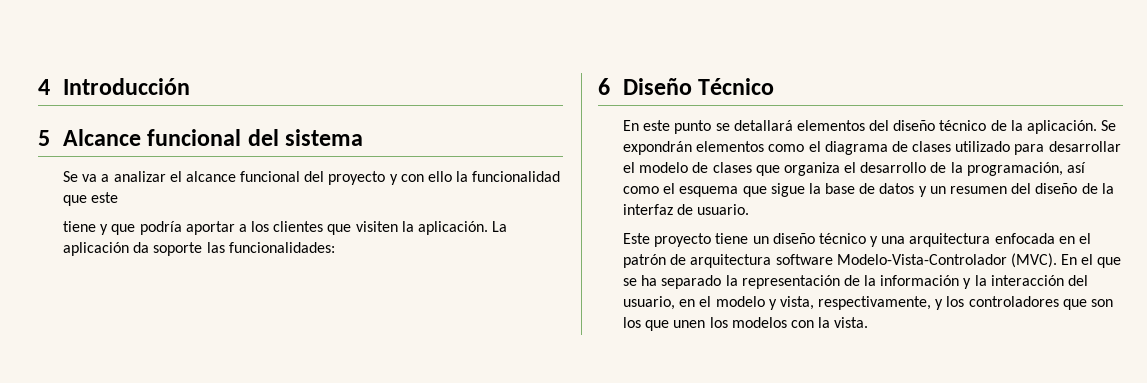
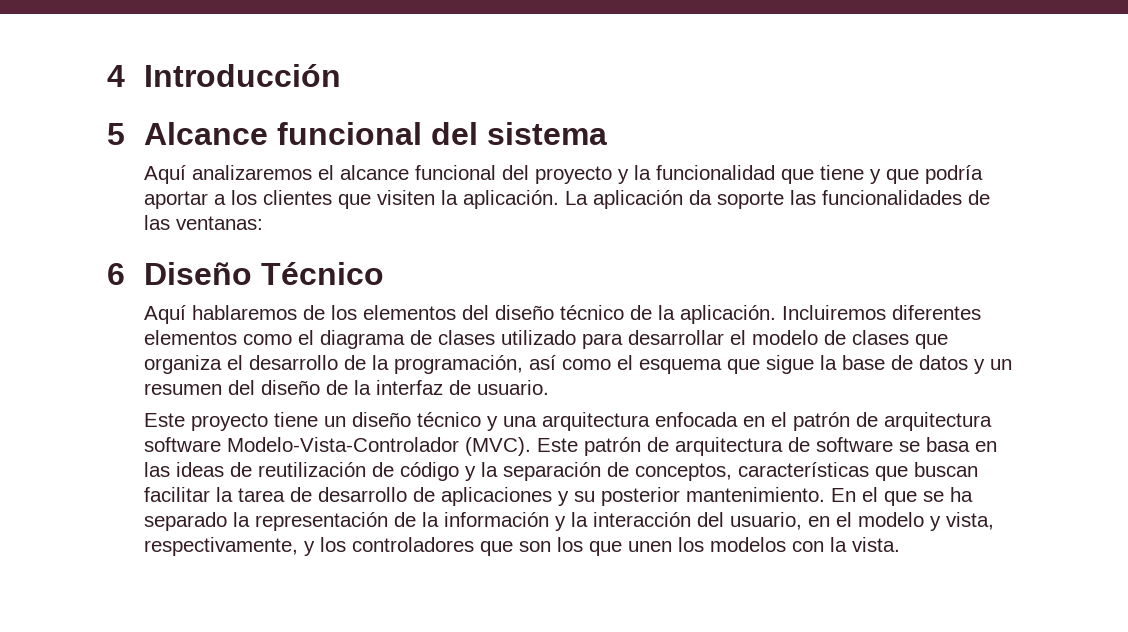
- Se va a analizar el alcance funcional del proyecto y con ello la funcionalidad que este
- tiene y que podría aportar a los clientes que visiten la aplicación.
+ Aquí analizaremos el alcance funcional del proyecto y la funcionalidad que tiene y que podría aportar a los clientes que visiten la aplicación.
- La aplicación da soporte las funcionalidades:
+ La aplicación da soporte las funcionalidades de las ventanas:
- En este punto se detallará elementos del diseño técnico de la aplicación.
+ Aquí hablaremos de los elementos del diseño técnico de la aplicación.
- Se expondrán elementos como el diagrama de clases utilizado para desarrollar el modelo de clases que organiza el desarrollo de la programación, así como el esquema que sigue la base de datos y un resumen del diseño de la interfaz de usuario.
+ Incluiremos diferentes elementos como el diagrama de clases utilizado para desarrollar el modelo de clases que organiza el desarrollo de la programación, así como el esquema que sigue la base de datos y un resumen del diseño de la interfaz de usuario.
+ Este patrón de arquitectura de software se basa en las ideas de reutilización de código y la separación de conceptos, características que buscan facilitar la tarea de desarrollo de aplicaciones y su posterior mantenimiento.

